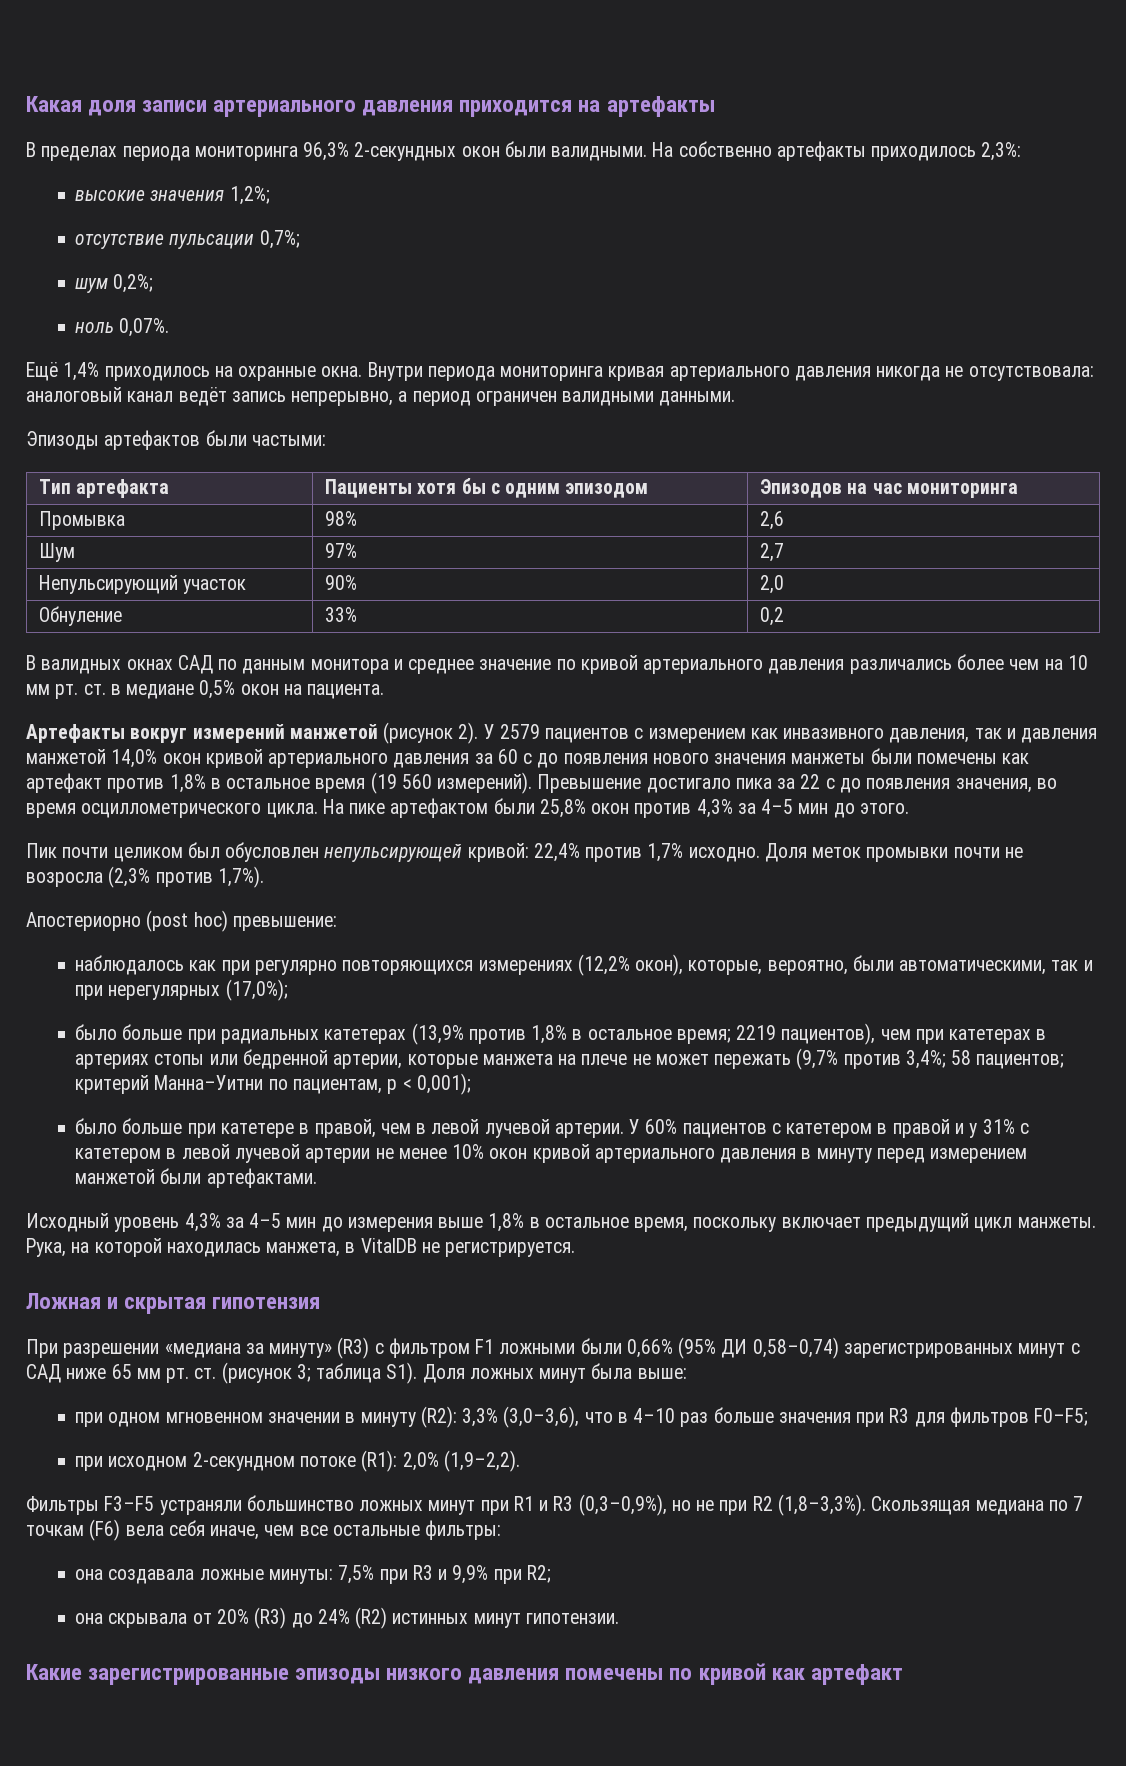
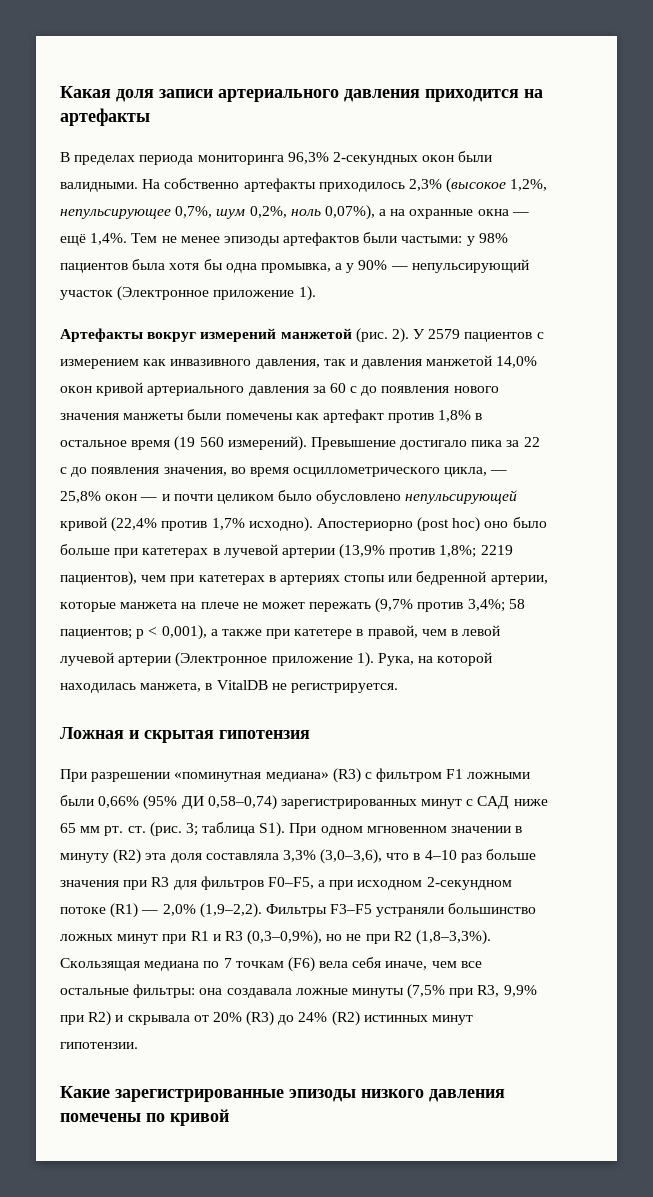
- На собственно артефакты приходилось 2,3%:
- высокие значения 1,2%;
- отсутствие пульсации 0,7%;
- шум 0,2%;
- ноль 0,07%.
- Ещё 1,4% приходилось на охранные окна. Внутри периода мониторинга кривая артериального давления никогда не отсутствовала: аналоговый канал ведёт запись непрерывно, а период ограничен валидными данными.
- Эпизоды артефактов были частыми:
- Тип артефакта | Пациенты хотя бы с одним эпизодом | Эпизодов на час мониторинга
- Промывка | 98% | 2,6
- Шум | 97% | 2,7
- Непульсирующий участок | 90% | 2,0
- Обнуление | 33% | 0,2
- В валидных окнах САД по данным монитора и среднее значение по кривой артериального давления различались более чем на 10 мм рт. ст. в медиане 0,5% окон на пациента.
+ На собственно артефакты приходилось 2,3% (высокое 1,2%, непульсирующее 0,7%, шум 0,2%, ноль 0,07%), а на охранные окна — ещё 1,4%. Тем не менее эпизоды артефактов были частыми: у 98% пациентов была хотя бы одна промывка, а у 90% — непульсирующий участок (Электронное приложение 1).
- Артефакты вокруг измерений манжетой (рисунок 2).
+ Артефакты вокруг измерений манжетой (рис. 2).
- Превышение достигало пика за 22 с до появления значения, во время осциллометрического цикла. На пике артефактом были 25,8% окон против 4,3% за 4–5 мин до этого.
- Пик почти целиком был обусловлен непульсирующей кривой: 22,4% против 1,7% исходно. Доля меток промывки почти не возросла (2,3% против 1,7%).
- Апостериорно (post hoc) превышение:
- наблюдалось как при регулярно повторяющихся измерениях (12,2% окон), которые, вероятно, были автоматическими, так и при нерегулярных (17,0%);
- было больше при радиальных катетерах (13,9% против 1,8% в остальное время; 2219 пациентов), чем при катетерах в артериях стопы или бедренной артерии, которые манжета на плече не может пережать (9,7% против 3,4%; 58 пациентов; критерий Манна–Уитни по пациентам, p < 0,001);
- было больше при катетере в правой, чем в левой лучевой артерии. У 60% пациентов с катетером в правой и у 31% с катетером в левой лучевой артерии не менее 10% окон кривой артериального давления в минуту перед измерением манжетой были артефактами.
- Исходный уровень 4,3% за 4–5 мин до измерения выше 1,8% в остальное время, поскольку включает предыдущий цикл манжеты.
+ Превышение достигало пика за 22 с до появления значения, во время осциллометрического цикла, — 25,8% окон — и почти целиком было обусловлено непульсирующей кривой (22,4% против 1,7% исходно). Апостериорно (post hoc) оно было больше при катетерах в лучевой артерии (13,9% против 1,8%; 2219 пациентов), чем при катетерах в артериях стопы или бедренной артерии, которые манжета на плече не может пережать (9,7% против 3,4%; 58 пациентов; p < 0,001), а также при катетере в правой, чем в левой лучевой артерии (Электронное приложение 1).
- При разрешении «медиана за минуту» (R3) с фильтром F1 ложными были 0,66% (95% ДИ 0,58–0,74) зарегистрированных минут с САД ниже 65 мм рт. ст. (рисунок 3;
+ При разрешении «поминутная медиана» (R3) с фильтром F1 ложными были 0,66% (95% ДИ 0,58–0,74) зарегистрированных минут с САД ниже 65 мм рт. ст. (рис. 3;
- таблица S1). Доля ложных минут была выше:
- при одном мгновенном значении в минуту (R2): 3,3% (3,0–3,6), что в 4–10 раз больше значения при R3 для фильтров F0–F5;
- при исходном 2-секундном потоке (R1): 2,0% (1,9–2,2).
- Фильтры F3–F5 устраняли большинство ложных минут при R1 и R3 (0,3–0,9%), но не при R2 (1,8–3,3%).
+ таблица S1). При одном мгновенном значении в минуту (R2) эта доля составляла 3,3% (3,0–3,6), что в 4–10 раз больше значения при R3 для фильтров F0–F5, а при исходном 2-секундном потоке (R1) — 2,0% (1,9–2,2). Фильтры F3–F5 устраняли большинство ложных минут при R1 и R3 (0,3–0,9%), но не при R2 (1,8–3,3%).
- Скользящая медиана по 7 точкам (F6) вела себя иначе, чем все остальные фильтры:
- она создавала ложные минуты: 7,5% при R3 и 9,9% при R2;
- она скрывала от 20% (R3) до 24% (R2) истинных минут гипотензии.
+ Скользящая медиана по 7 точкам (F6) вела себя иначе, чем все остальные фильтры: она создавала ложные минуты (7,5% при R3, 9,9% при R2) и скрывала от 20% (R3) до 24% (R2) истинных минут гипотензии.
- Какие зарегистрированные эпизоды низкого давления помечены по кривой как артефакт
+ Какие зарегистрированные эпизоды низкого давления помечены по кривой

